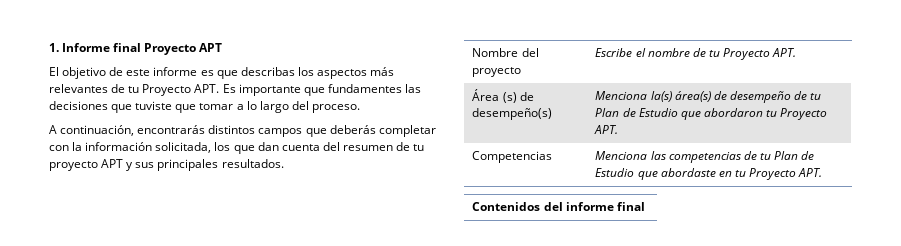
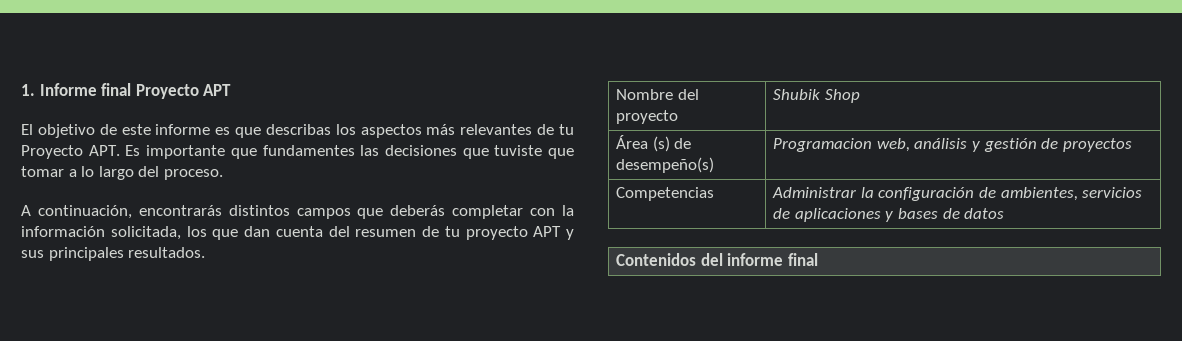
- Nombre del proyecto | Escribe el nombre de tu Proyecto APT.
- Área (s) de desempeño(s) | Menciona la(s) área(s) de desempeño de tu Plan de Estudio que abordaron tu Proyecto APT.
- Competencias | Menciona las competencias de tu Plan de Estudio que abordaste en tu Proyecto APT.
+ Nombre del proyecto | Shubik Shop
+ Área (s) de desempeño(s) | Programacion web, análisis y gestión de proyectos
+ Competencias | Administrar la configuración de ambientes, servicios de aplicaciones y bases de datos

